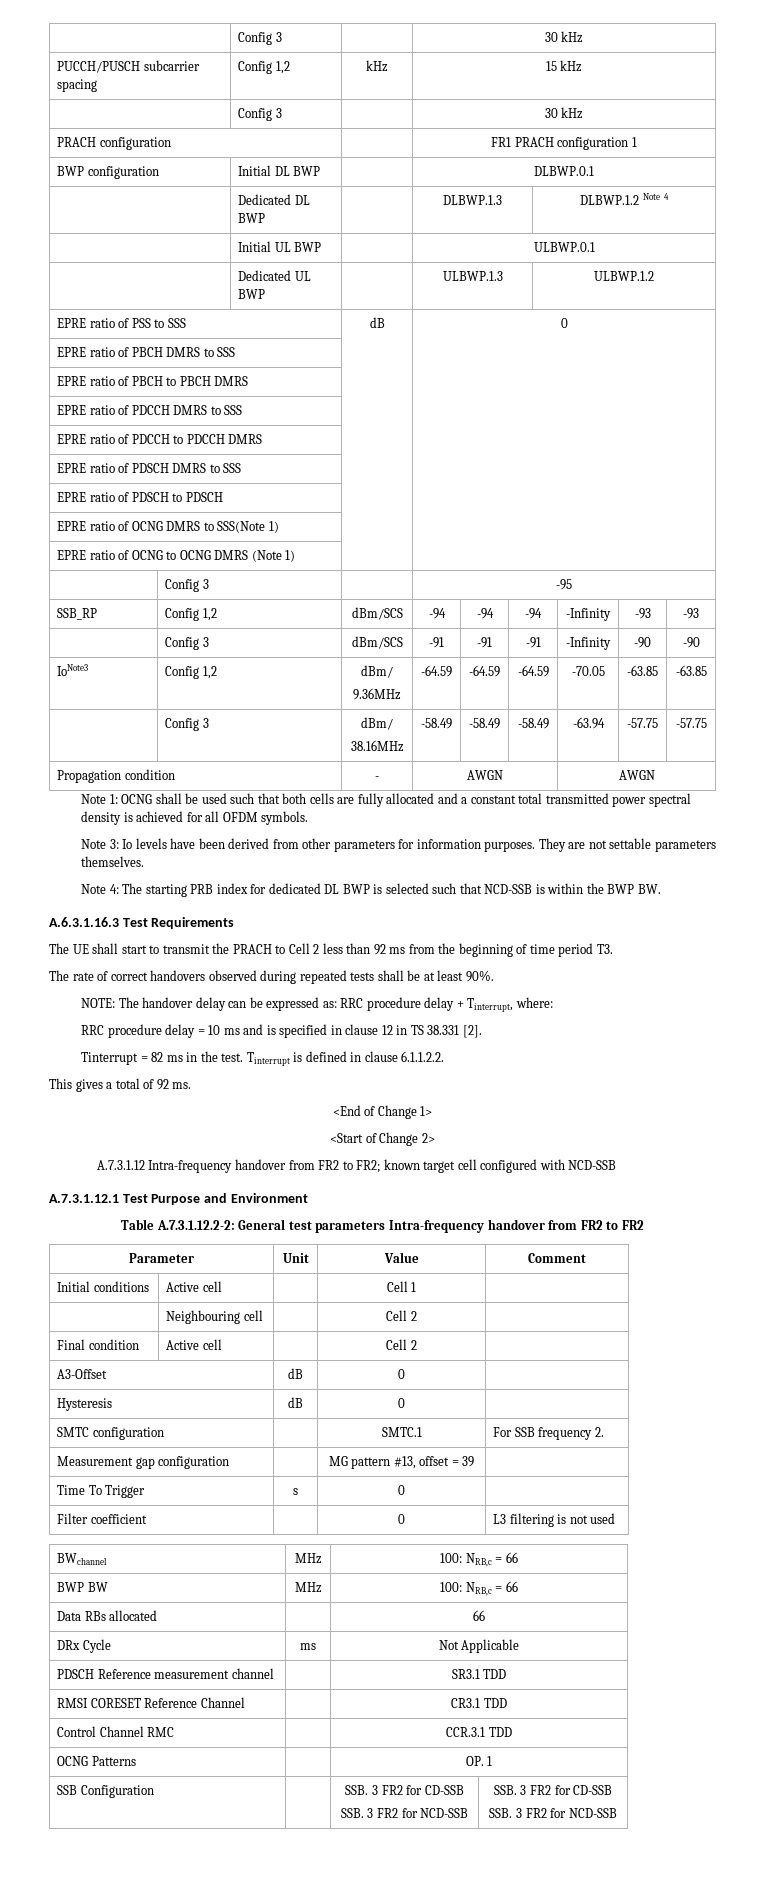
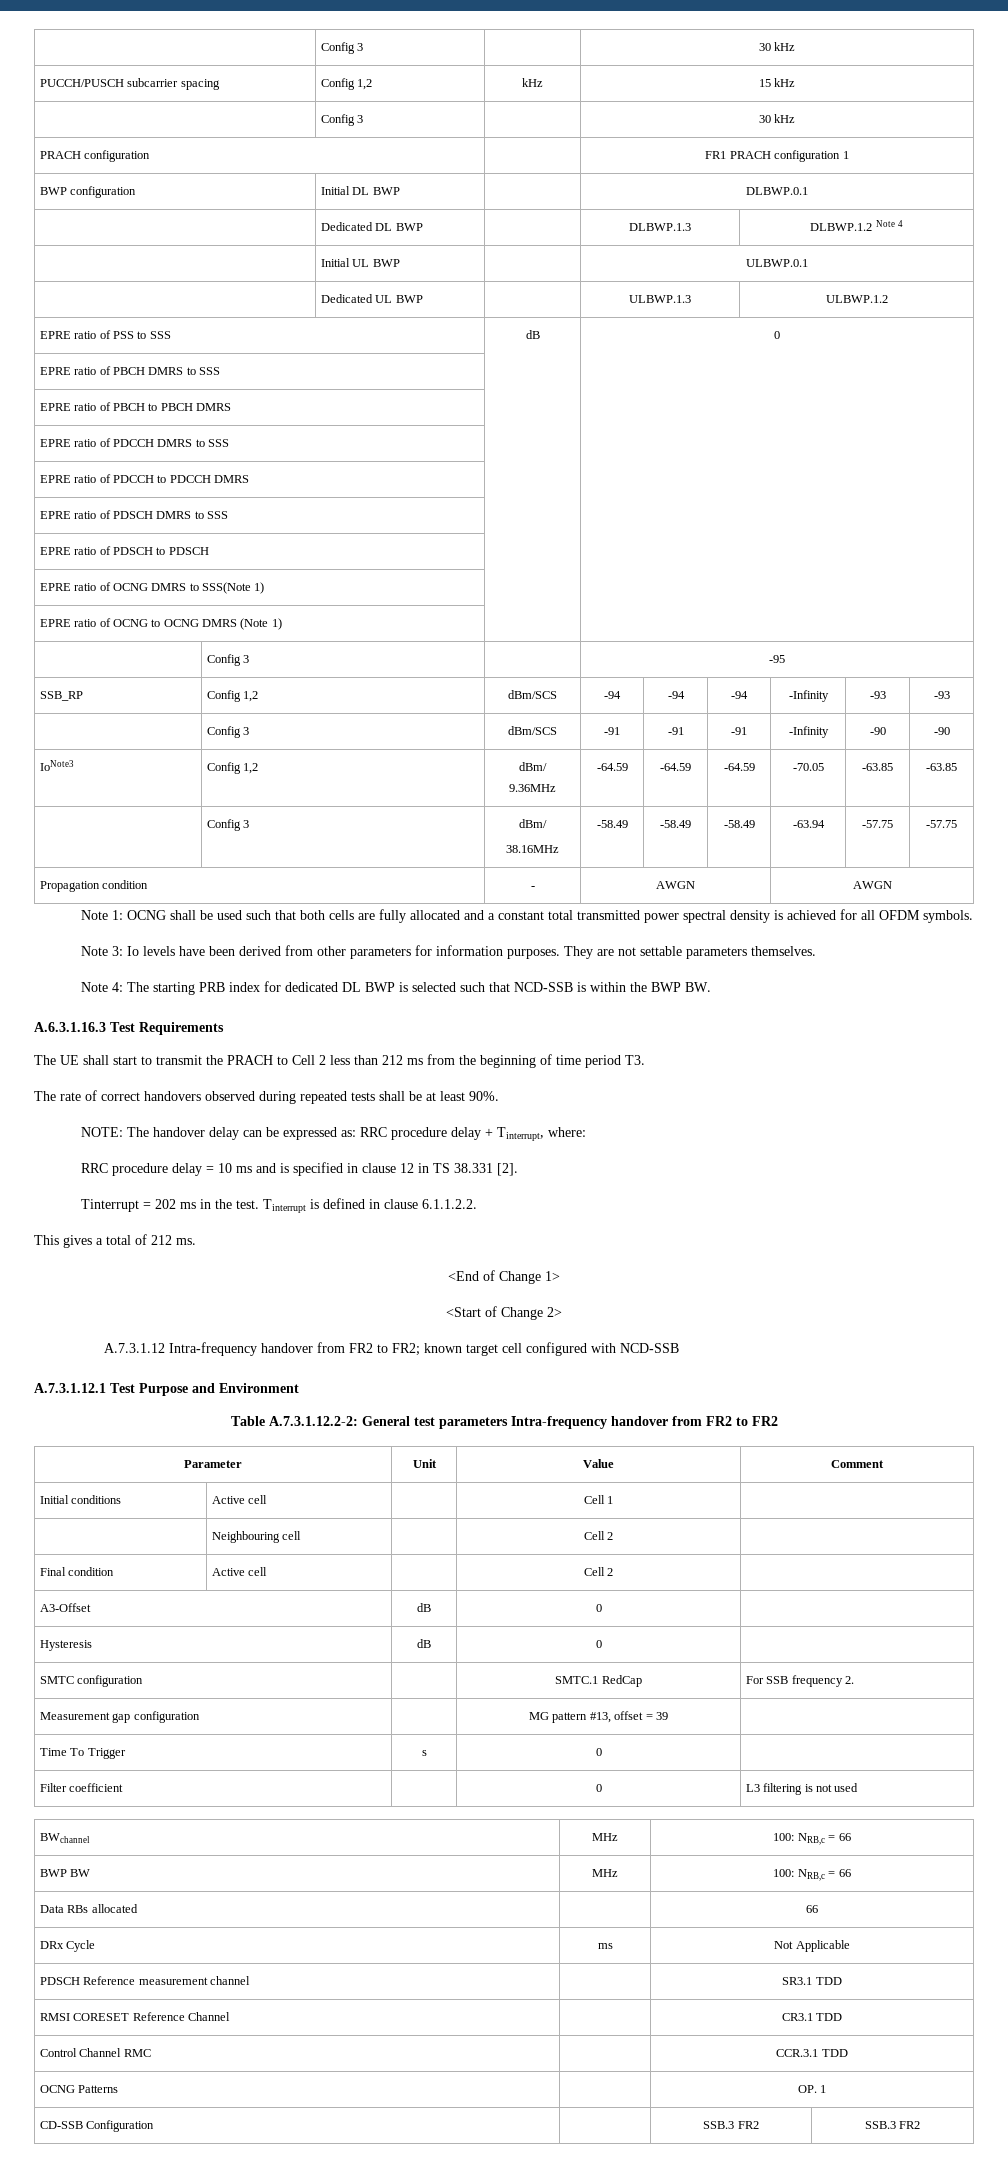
- The UE shall start to transmit the PRACH to Cell 2 less than 92 ms from the beginning of time period T3.
+ The UE shall start to transmit the PRACH to Cell 2 less than 212 ms from the beginning of time period T3.
- Tinterrupt = 82 ms in the test.
+ Tinterrupt = 202 ms in the test.
- This gives a total of 92 ms.
+ This gives a total of 212 ms.
- SMTC configuration | | SMTC.1 | For SSB frequency 2.
+ SMTC configuration | | SMTC.1 RedCap | For SSB frequency 2.
- SSB Configuration | | SSB. 3 FR2 for CD-SSB
- SSB. 3 FR2 for NCD-SSB | SSB. 3 FR2 for CD-SSB
- SSB. 3 FR2 for NCD-SSB
+ CD-SSB Configuration | | SSB.3 FR2 | SSB.3 FR2

